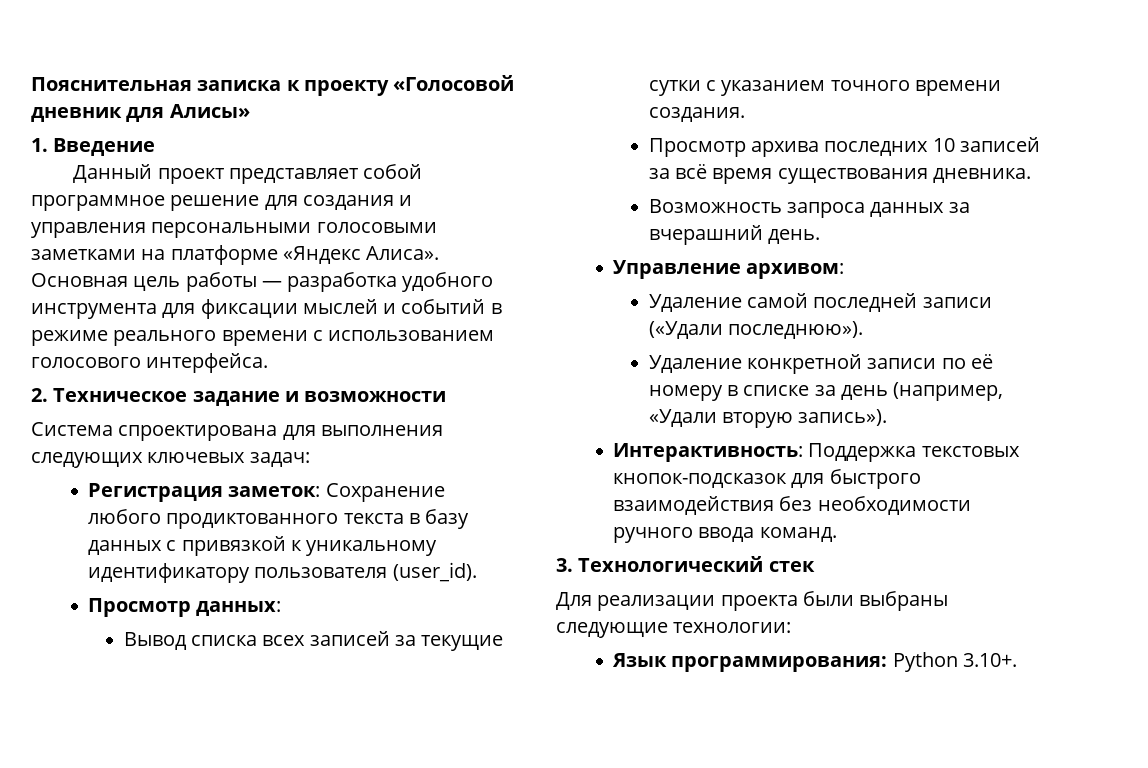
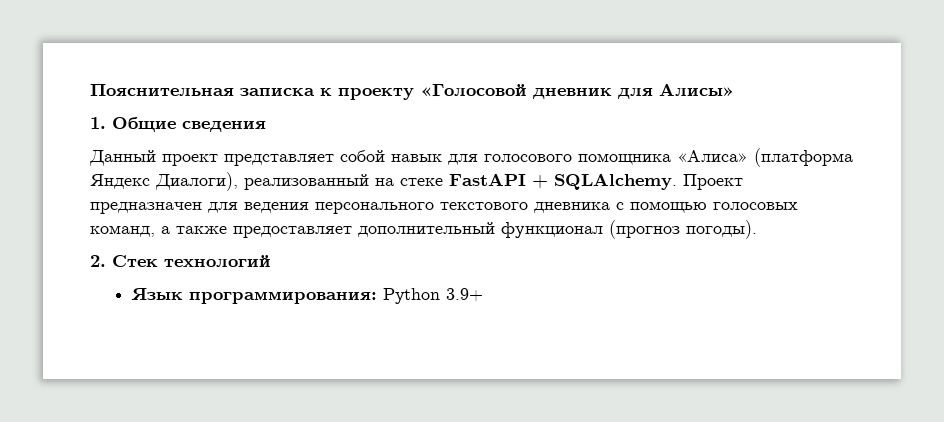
- 1. Введение
+ 1. Общие сведения
- Данный проект представляет собой программное решение для создания и управления персональными голосовыми заметками на платформе «Яндекс Алиса». Основная цель работы — разработка удобного инструмента для фиксации мыслей и событий в режиме реального времени с использованием голосового интерфейса.
- 2. Техническое задание и возможности
- Система спроектирована для выполнения следующих ключевых задач:
- Регистрация заметок: Сохранение любого продиктованного текста в базу данных с привязкой к уникальному идентификатору пользователя (user_id).
- Просмотр данных:
- Вывод списка всех записей за текущие сутки с указанием точного времени создания.
- Просмотр архива последних 10 записей за всё время существования дневника.
- Возможность запроса данных за вчерашний день.
- Управление архивом:
- Удаление самой последней записи («Удали последнюю»).
- Удаление конкретной записи по её номеру в списке за день (например, «Удали вторую запись»).
- Интерактивность: Поддержка текстовых кнопок-подсказок для быстрого взаимодействия без необходимости ручного ввода команд.
- 3. Технологический стек
- Для реализации проекта были выбраны следующие технологии:
+ Данный проект представляет собой навык для голосового помощника «Алиса» (платформа Яндекс Диалоги), реализованный на стеке FastAPI + SQLAlchemy. Проект предназначен для ведения персонального текстового дневника с помощью голосовых команд, а также предоставляет дополнительный функционал (прогноз погоды).
+ 2. Стек технологий
- Язык программирования: Python 3.10+.
+ Язык программирования: Python 3.9+

